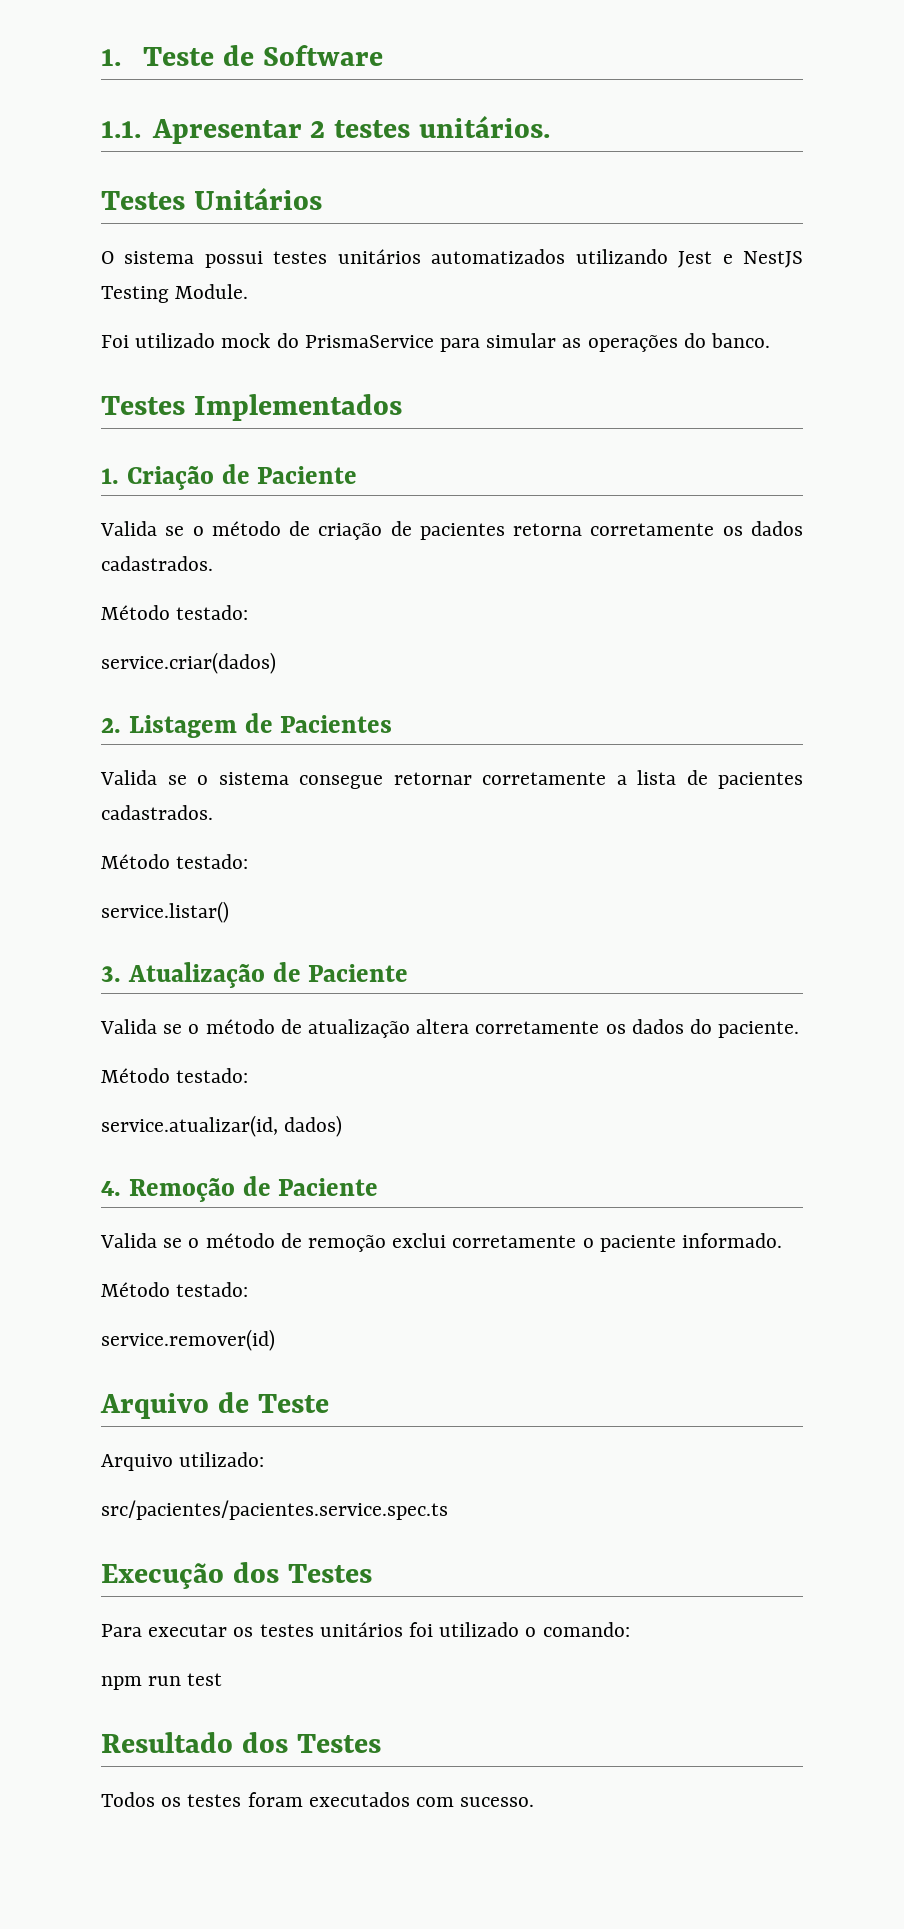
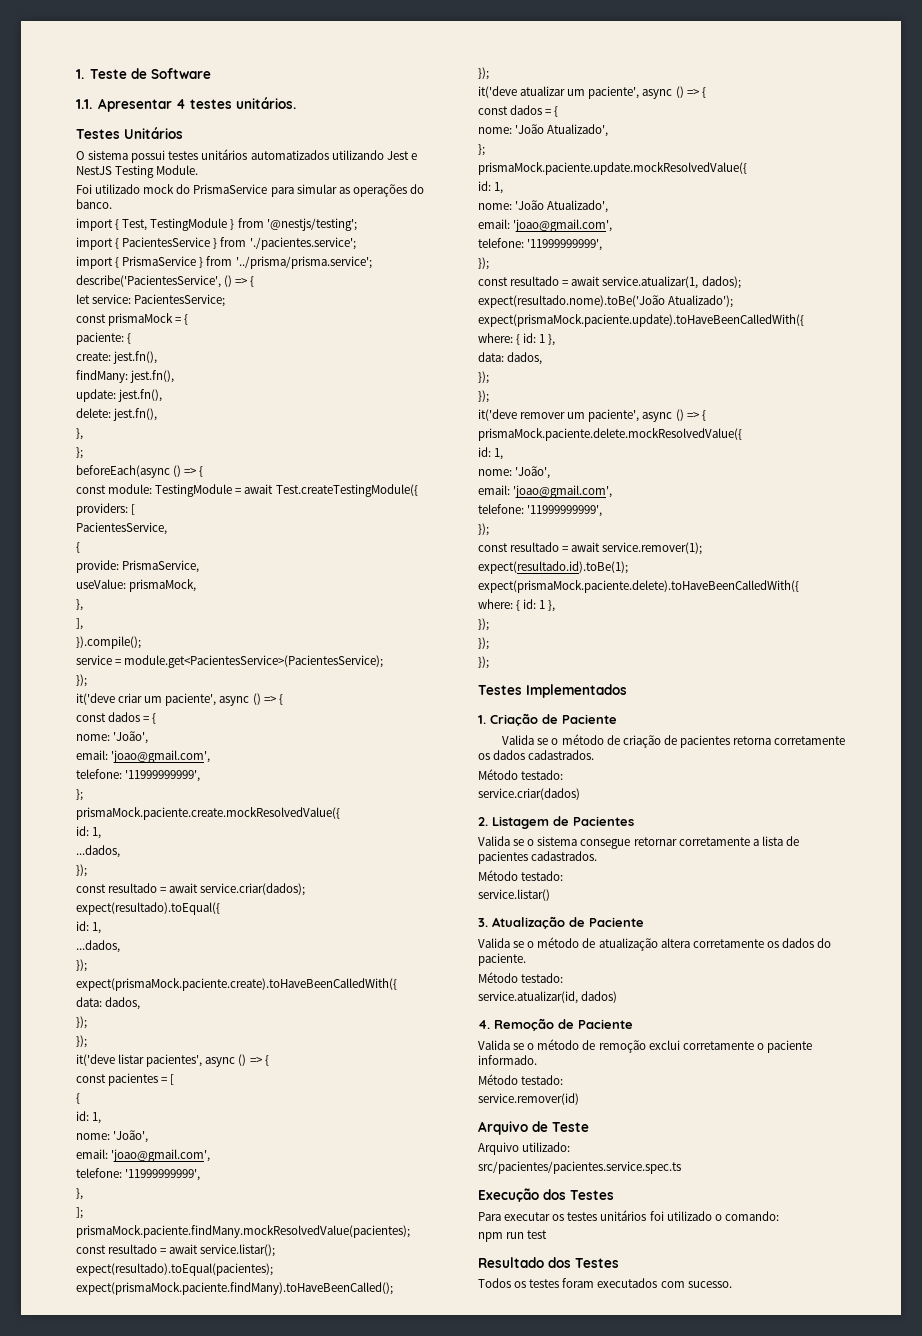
- 1.1. Apresentar 2 testes unitários.
+ 1.1. Apresentar 4 testes unitários.
+ import { Test, TestingModule } from '@nestjs/testing';
+ import { PacientesService } from './pacientes.service';
+ import { PrismaService } from '../prisma/prisma.service';
+ describe('PacientesService', () => {
+ let service: PacientesService;
+ const prismaMock = {
+ paciente: {
+ create: jest.fn(),
+ findMany: jest.fn(),
+ update: jest.fn(),
+ delete: jest.fn(),
+ },
+ };
+ beforeEach(async () => {
+ const module: TestingModule = await Test.createTestingModule({
+ providers: [
+ PacientesService,
+ {
+ provide: PrismaService,
+ useValue: prismaMock,
+ },
+ ],
+ }).compile();
+ service = module.get<PacientesService>(PacientesService);
+ });
+ it('deve criar um paciente', async () => {
+ const dados = {
+ nome: 'João',
+ email: 'joao@gmail.com',
+ telefone: '11999999999',
+ };
+ prismaMock.paciente.create.mockResolvedValue({
+ id: 1,
+ ...dados,
+ });
+ const resultado = await service.criar(dados);
+ expect(resultado).toEqual({
+ id: 1,
+ ...dados,
+ });
+ expect(prismaMock.paciente.create).toHaveBeenCalledWith({
+ data: dados,
+ });
+ });
+ it('deve listar pacientes', async () => {
+ const pacientes = [
+ {
+ id: 1,
+ nome: 'João',
+ email: 'joao@gmail.com',
+ telefone: '11999999999',
+ },
+ ];
+ prismaMock.paciente.findMany.mockResolvedValue(pacientes);
+ const resultado = await service.listar();
+ expect(resultado).toEqual(pacientes);
+ expect(prismaMock.paciente.findMany).toHaveBeenCalled();
+ });
+ it('deve atualizar um paciente', async () => {
+ const dados = {
+ nome: 'João Atualizado',
+ };
+ prismaMock.paciente.update.mockResolvedValue({
+ id: 1,
+ nome: 'João Atualizado',
+ email: 'joao@gmail.com',
+ telefone: '11999999999',
+ });
+ const resultado = await service.atualizar(1, dados);
+ expect(resultado.nome).toBe('João Atualizado');
+ expect(prismaMock.paciente.update).toHaveBeenCalledWith({
+ where: { id: 1 },
+ data: dados,
+ });
+ });
+ it('deve remover um paciente', async () => {
+ prismaMock.paciente.delete.mockResolvedValue({
+ id: 1,
+ nome: 'João',
+ email: 'joao@gmail.com',
+ telefone: '11999999999',
+ });
+ const resultado = await service.remover(1);
+ expect(resultado.id).toBe(1);
+ expect(prismaMock.paciente.delete).toHaveBeenCalledWith({
+ where: { id: 1 },
+ });
+ });
+ });

